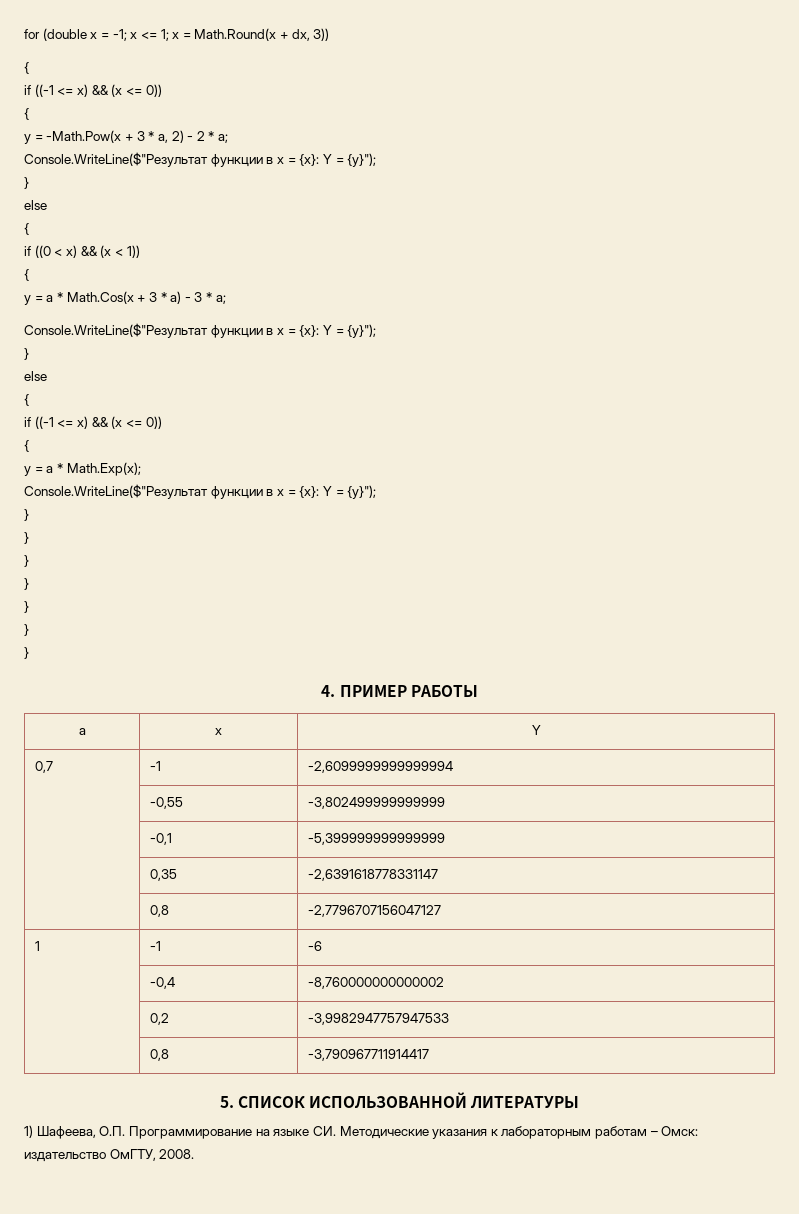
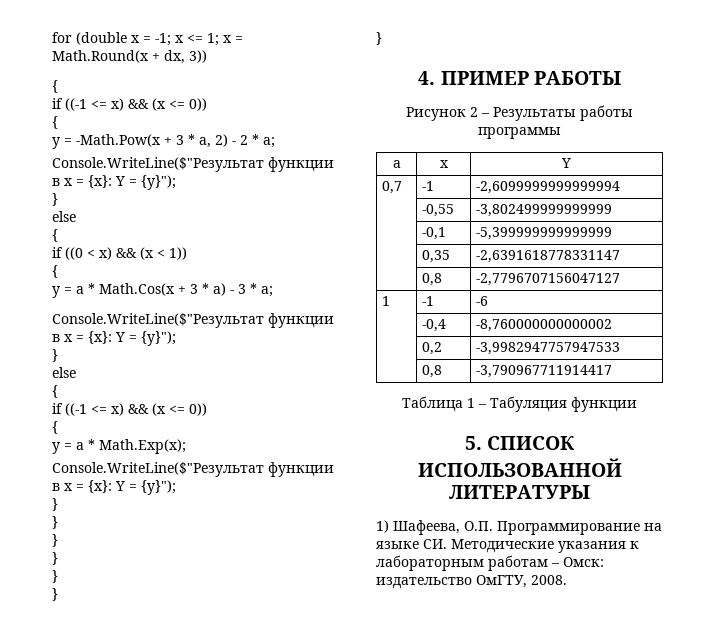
+ Рисунок 2 – Результаты работы программы
+ Таблица 1 – Табуляция функции

